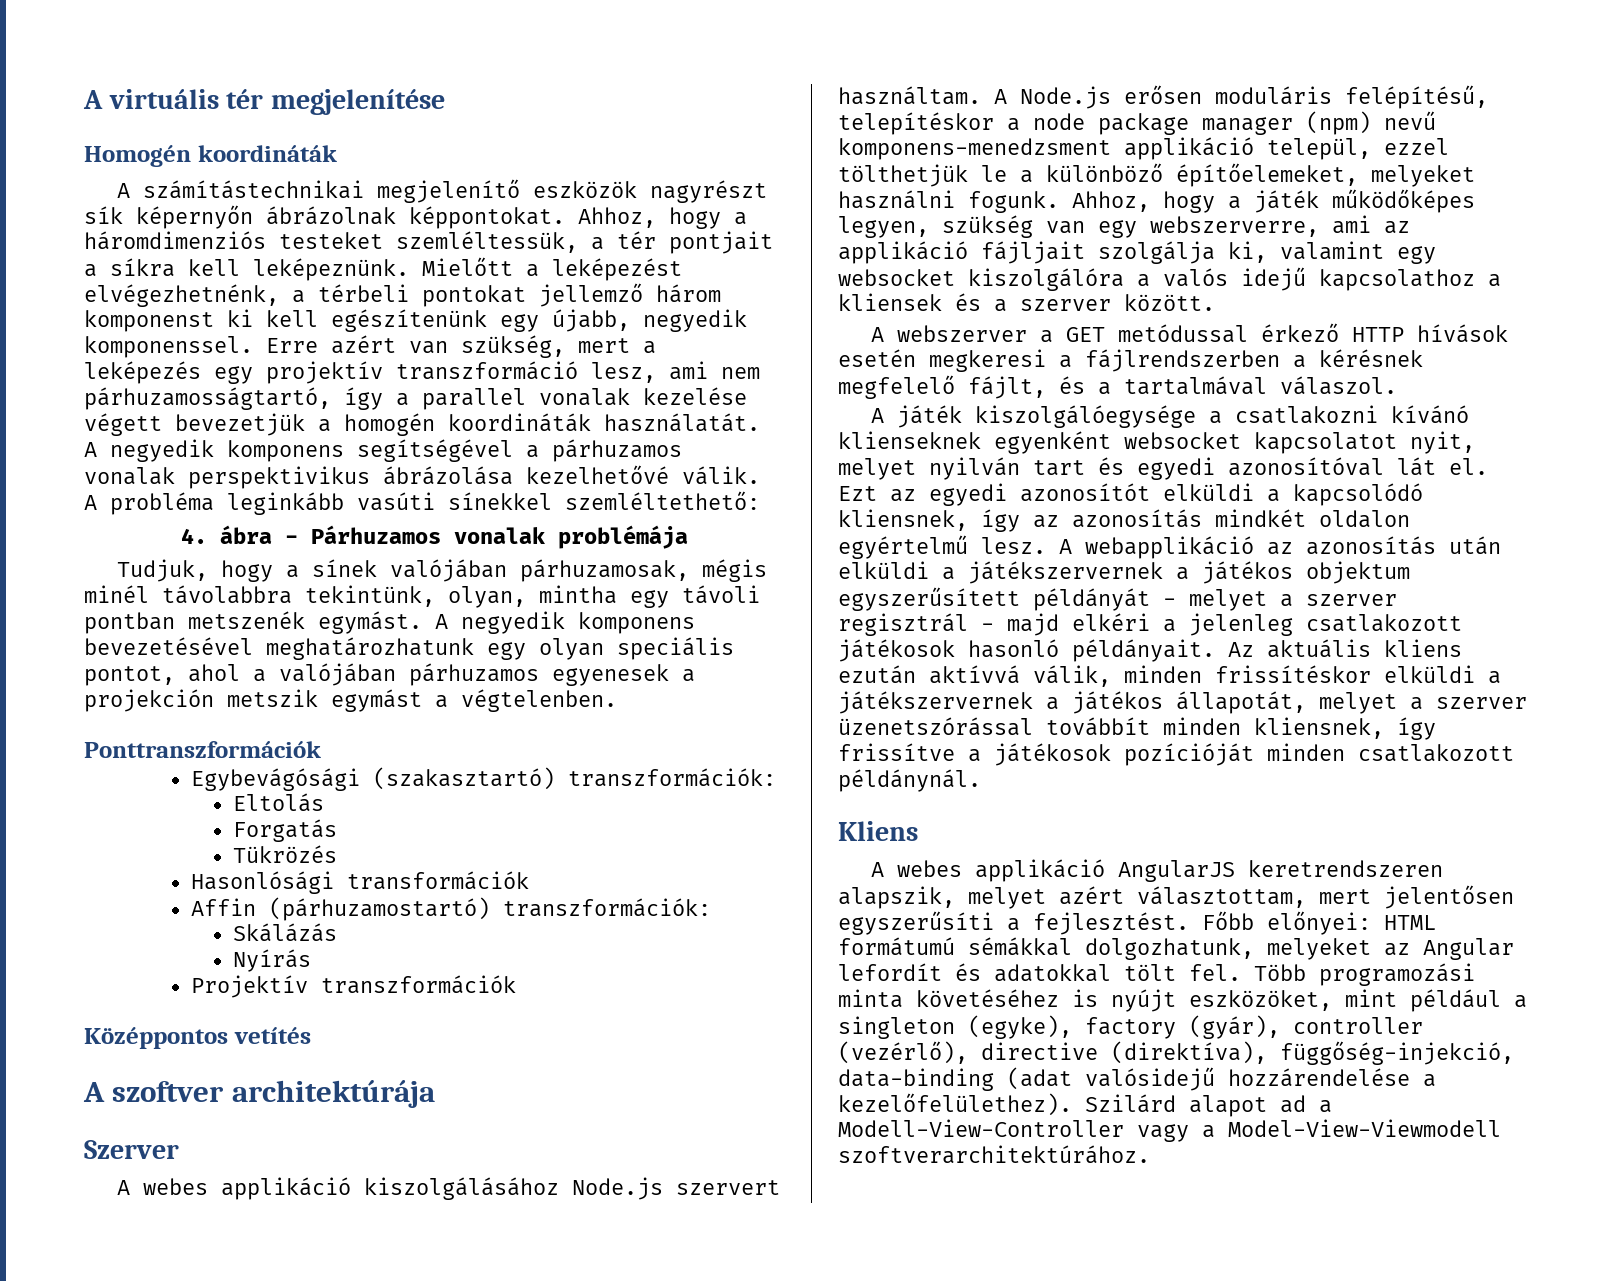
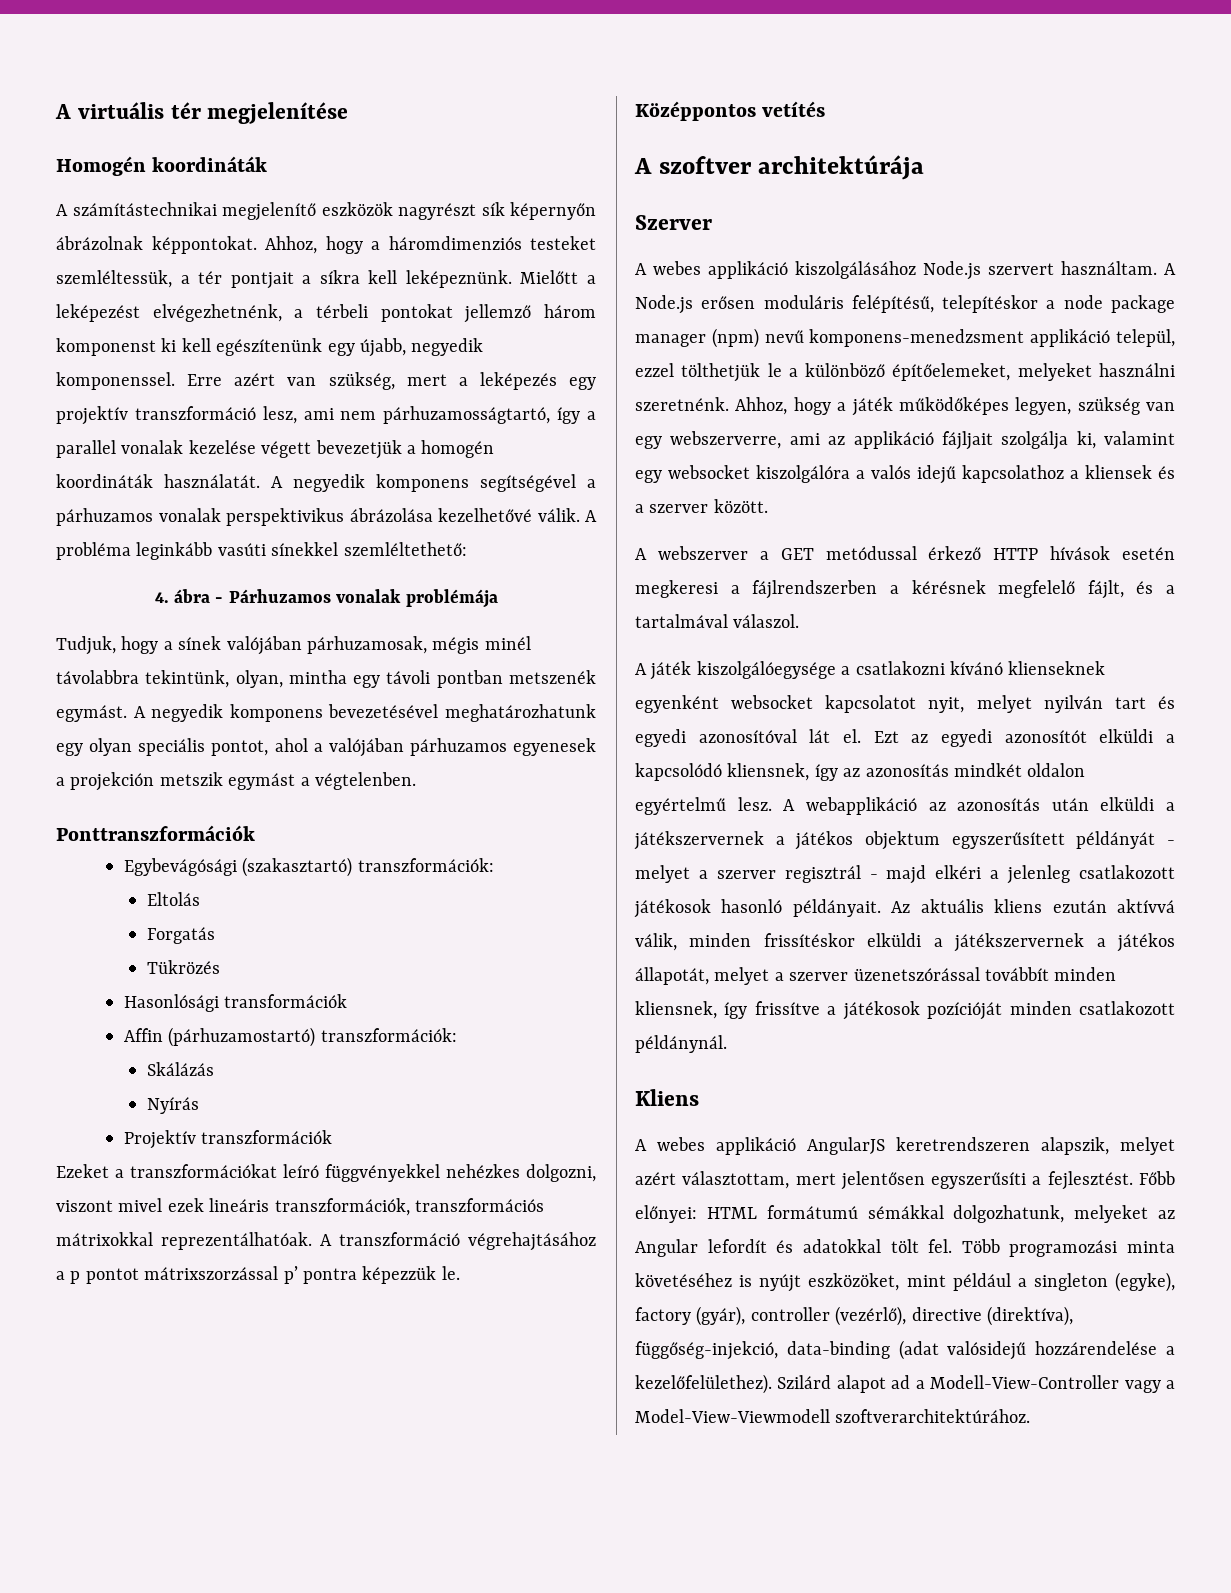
+ Ezeket a transzformációkat leíró függvényekkel nehézkes dolgozni, viszont mivel ezek lineáris transzformációk, transzformációs mátrixokkal reprezentálhatóak. A transzformáció végrehajtásához a p pontot mátrixszorzással p’ pontra képezzük le.
- A Node.js erősen moduláris felépítésű, telepítéskor a node package manager (npm) nevű komponens-menedzsment applikáció települ, ezzel tölthetjük le a különböző építőelemeket, melyeket használni fogunk.
+ A Node.js erősen moduláris felépítésű, telepítéskor a node package manager (npm) nevű komponens-menedzsment applikáció települ, ezzel tölthetjük le a különböző építőelemeket, melyeket használni szeretnénk.

